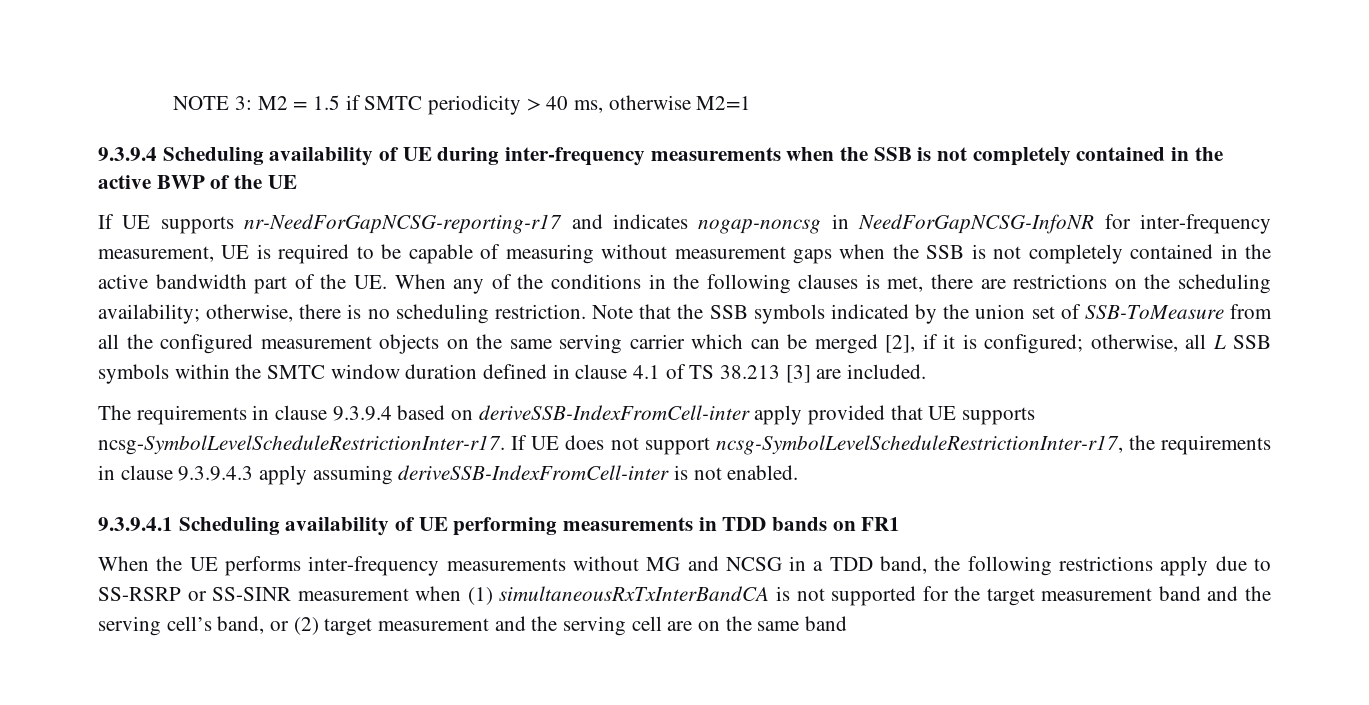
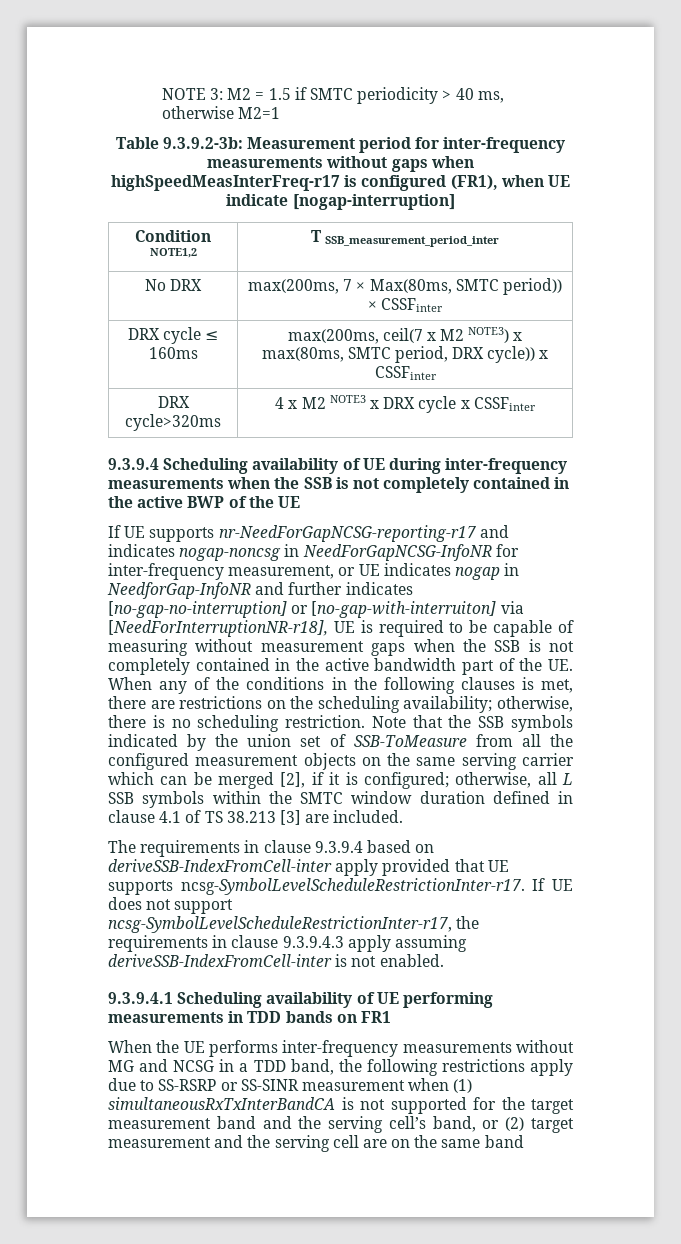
+ Table 9.3.9.2-3b: Measurement period for inter-frequency measurements without gaps when highSpeedMeasInterFreq-r17 is configured (FR1), when UE indicate [nogap-interruption]
+ Condition NOTE1,2 | T SSB_measurement_period_inter
+ No DRX | max(200ms, 7 × Max(80ms, SMTC period)) × CSSFinter
+ DRX cycle ≤ 160ms | max(200ms, ceil(7 x M2 NOTE3) x max(80ms, SMTC period, DRX cycle)) x CSSFinter
+ DRX cycle>320ms | 4 x M2 NOTE3 x DRX cycle x CSSFinter
- If UE supports nr-NeedForGapNCSG-reporting-r17 and indicates nogap-noncsg in NeedForGapNCSG-InfoNR for inter-frequency measurement, UE is required to be capable of measuring without measurement gaps when the SSB is not completely contained in the active bandwidth part of the UE. When any of the conditions in the following clauses is met, there are restrictions on the scheduling availability;
+ If UE supports nr-NeedForGapNCSG-reporting-r17 and indicates nogap-noncsg in NeedForGapNCSG-InfoNR for inter-frequency measurement, or UE indicates nogap in NeedforGap-InfoNR and further indicates [no-gap-no-interruption] or [no-gap-with-interruiton] via [NeedForInterruptionNR-r18], UE is required to be capable of measuring without measurement gaps when the SSB is not completely contained in the active bandwidth part of the UE. When any of the conditions in the following clauses is met, there are restrictions on the scheduling availability;

